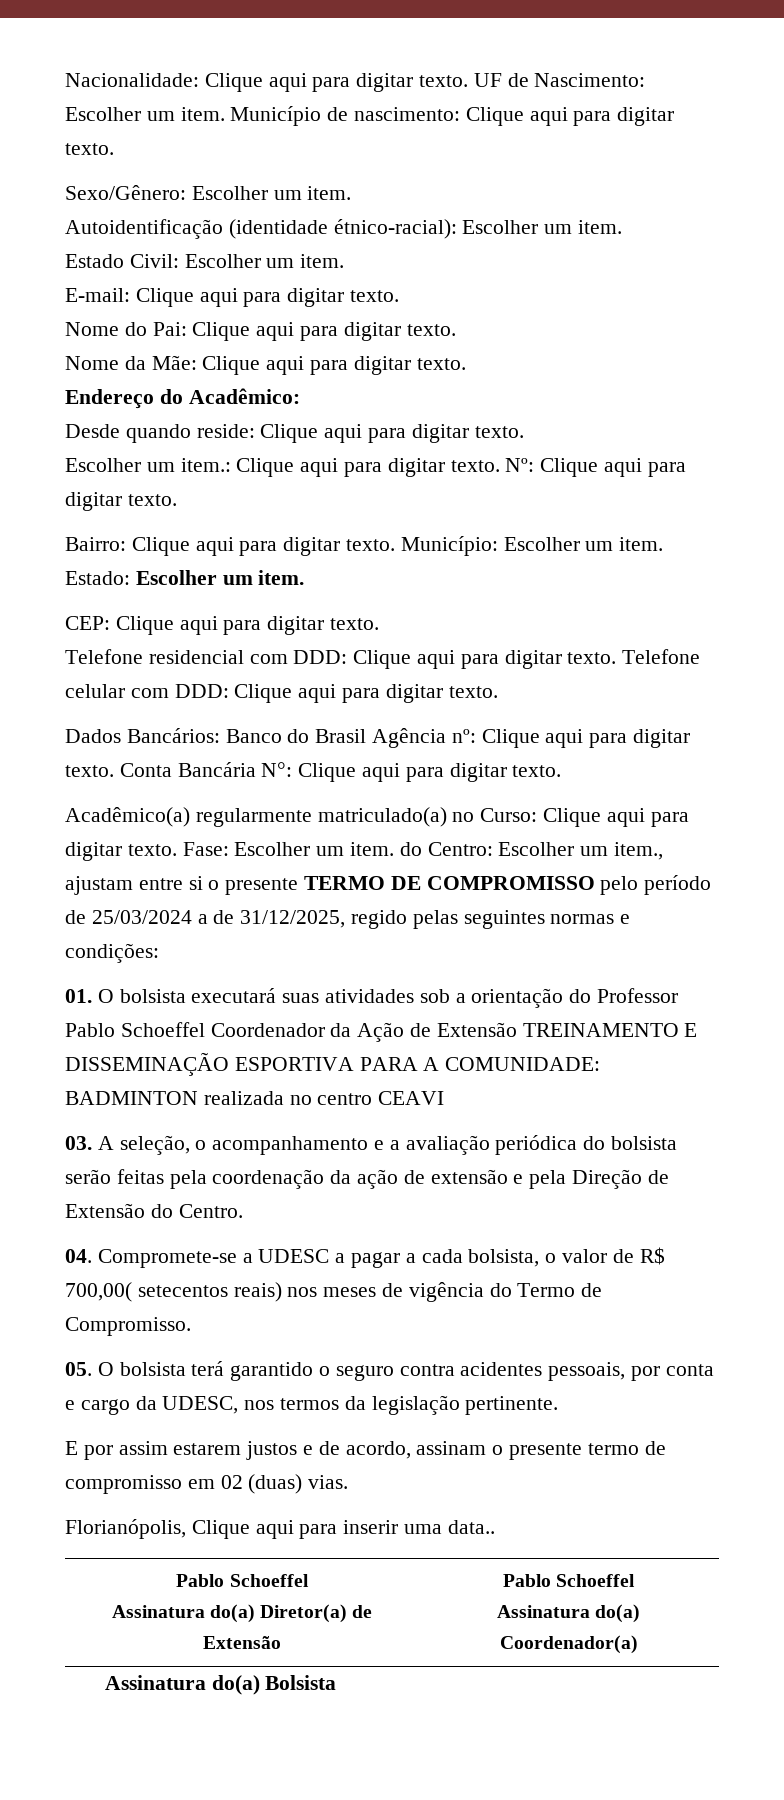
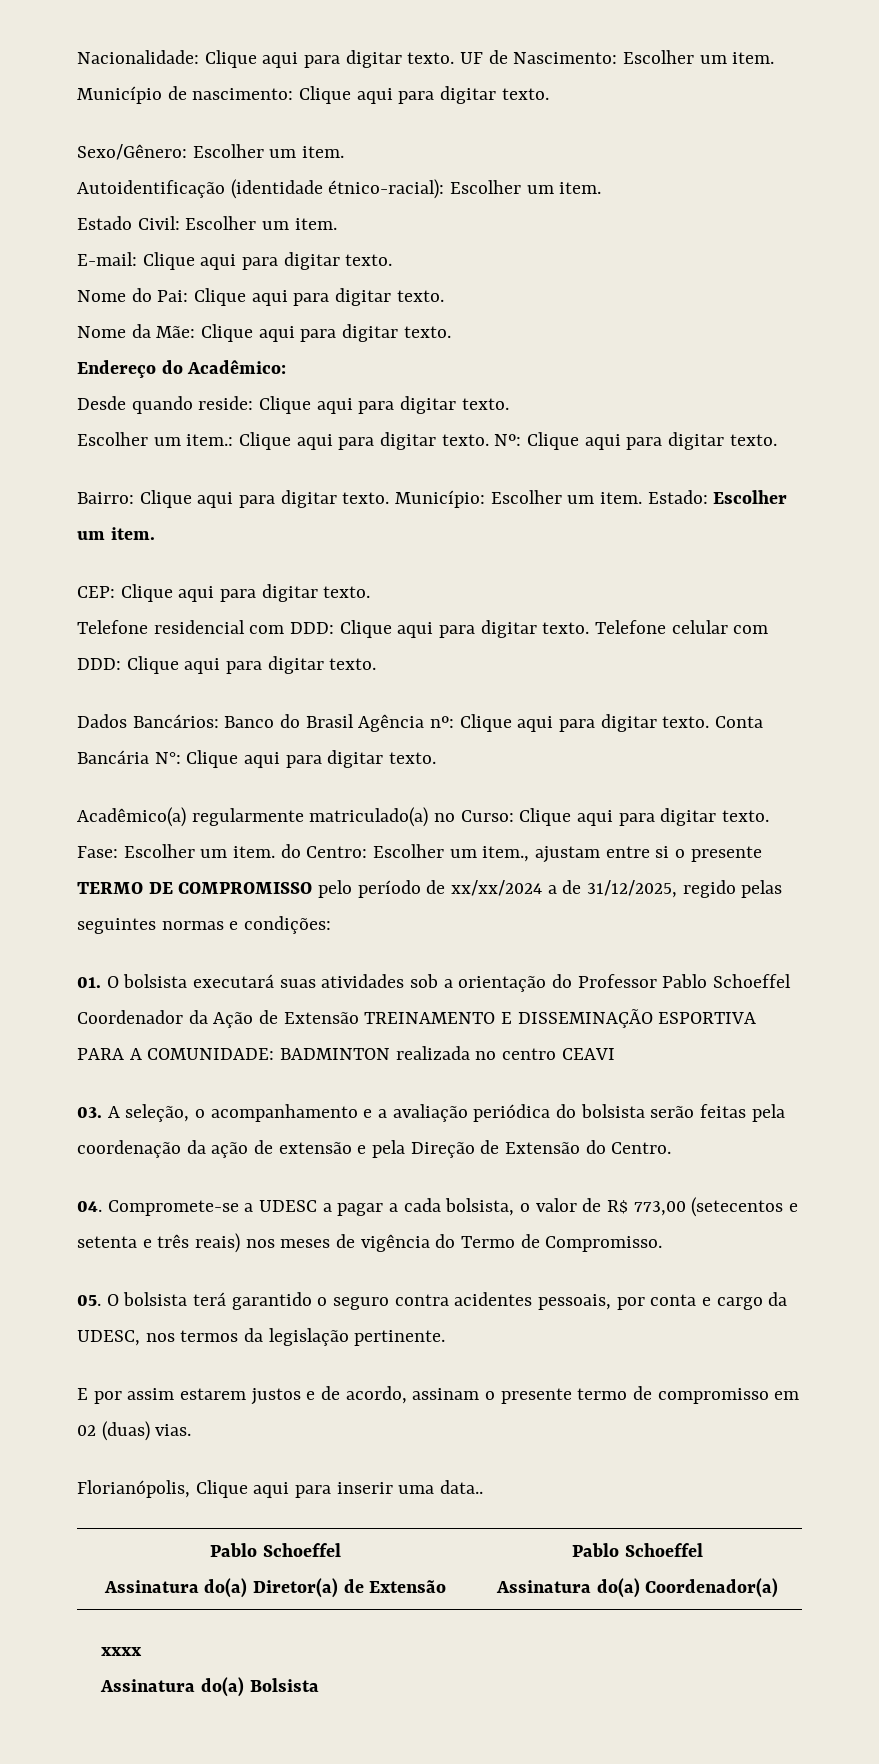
- Fase: Escolher um item. do Centro: Escolher um item., ajustam entre si o presente TERMO DE COMPROMISSO pelo período de 25/03/2024 a de 31/12/2025, regido pelas seguintes normas e condições:
+ Fase: Escolher um item. do Centro: Escolher um item., ajustam entre si o presente TERMO DE COMPROMISSO pelo período de xx/xx/2024 a de 31/12/2025, regido pelas seguintes normas e condições:
- 04. Compromete-se a UDESC a pagar a cada bolsista, o valor de R$ 700,00( setecentos reais) nos meses de vigência do Termo de Compromisso.
+ 04. Compromete-se a UDESC a pagar a cada bolsista, o valor de R$ 773,00 (setecentos e setenta e três reais) nos meses de vigência do Termo de Compromisso.
+ xxxx

